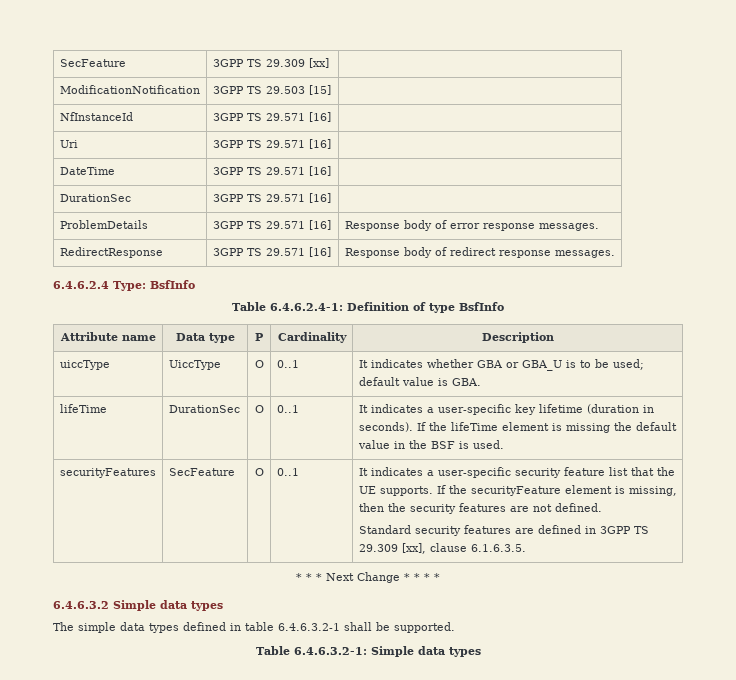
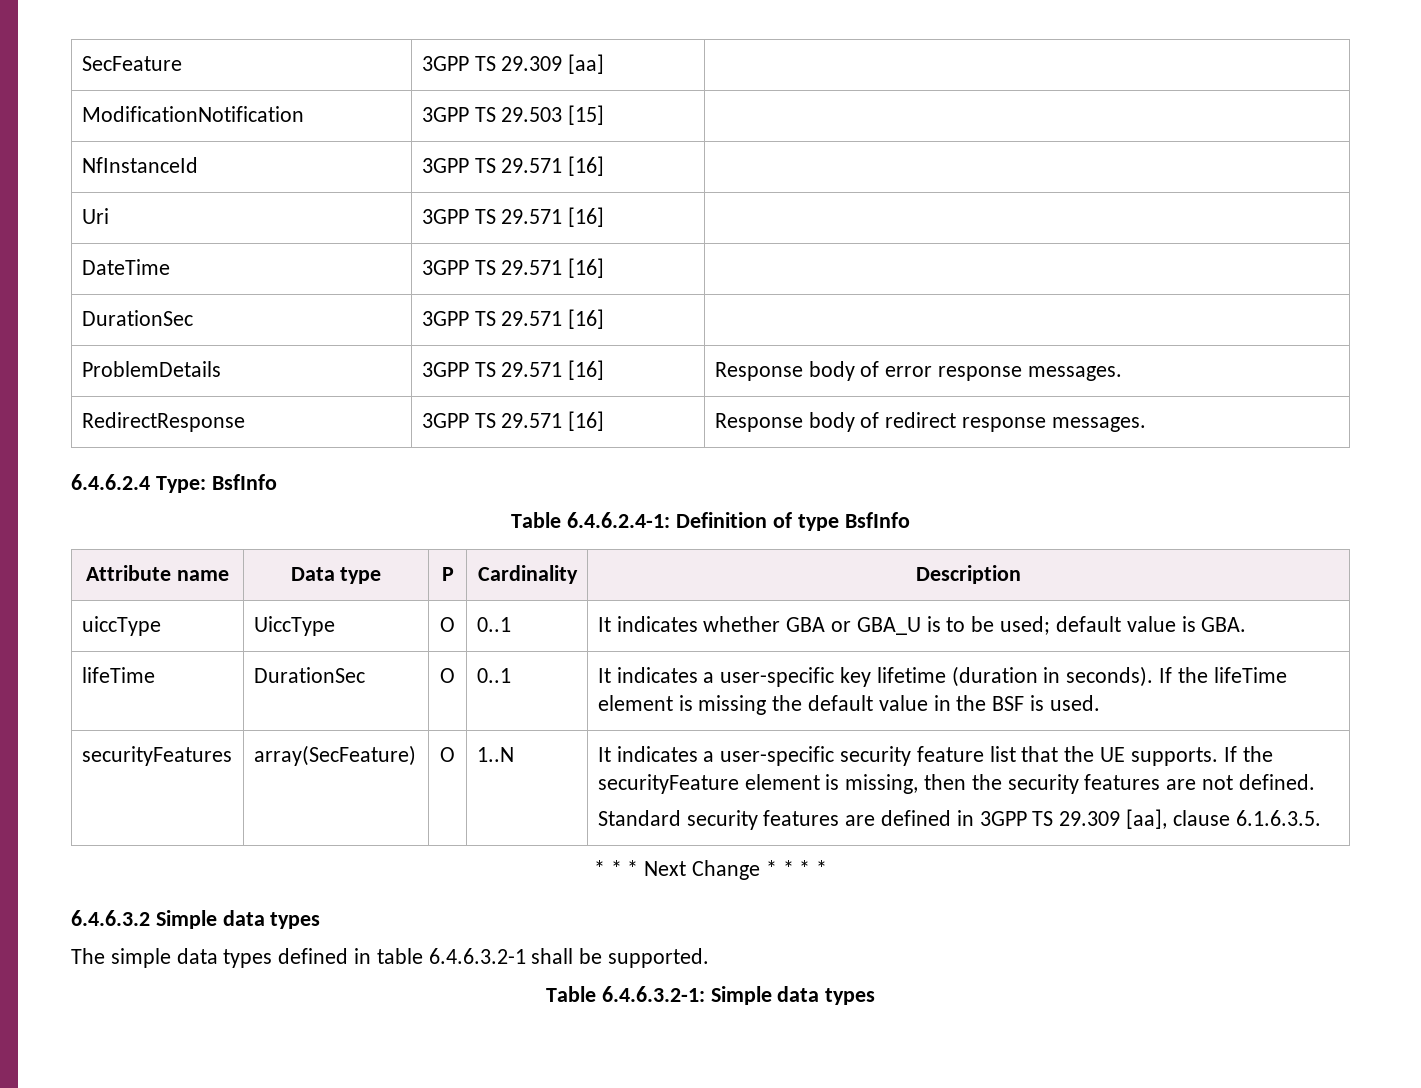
- SecFeature | 3GPP TS 29.309 [xx] |
+ SecFeature | 3GPP TS 29.309 [aa] |
- securityFeatures | SecFeature | O | 0..1 | It indicates a user-specific security feature list that the UE supports. If the securityFeature element is missing, then the security features are not defined.
- Standard security features are defined in 3GPP TS 29.309 [xx], clause 6.1.6.3.5.
+ securityFeatures | array(SecFeature) | O | 1..N | It indicates a user-specific security feature list that the UE supports. If the securityFeature element is missing, then the security features are not defined.
+ Standard security features are defined in 3GPP TS 29.309 [aa], clause 6.1.6.3.5.

